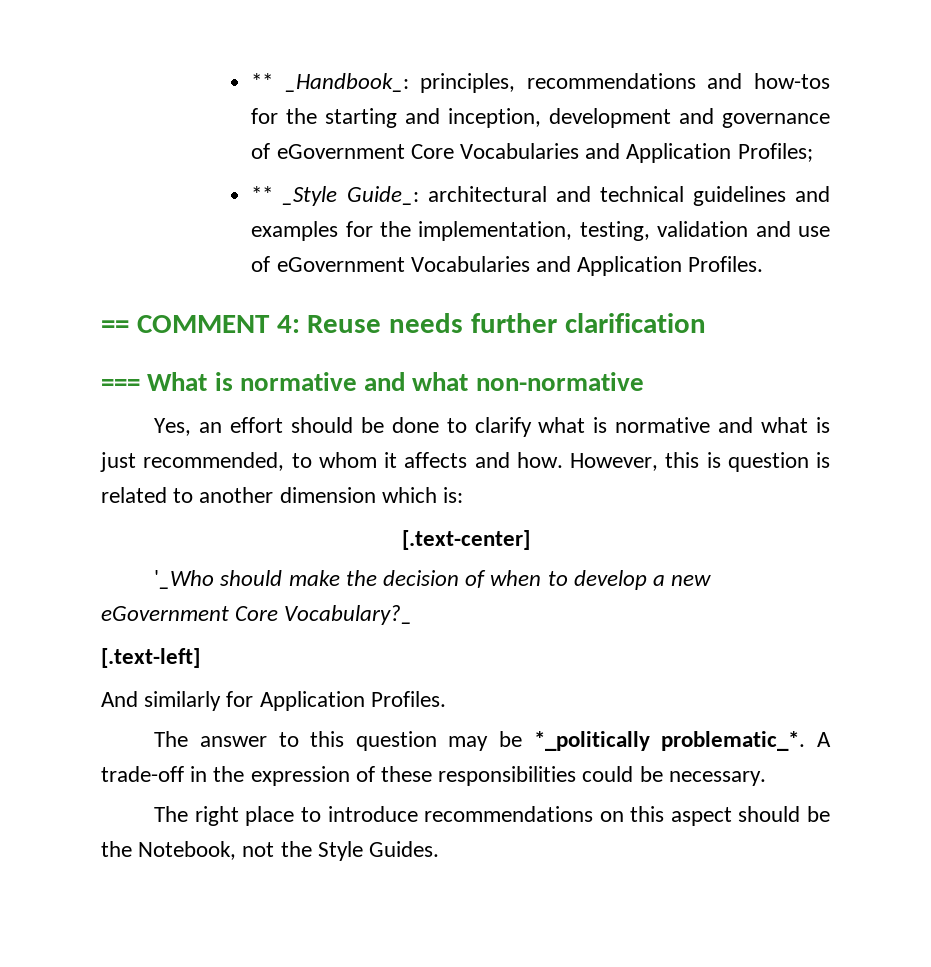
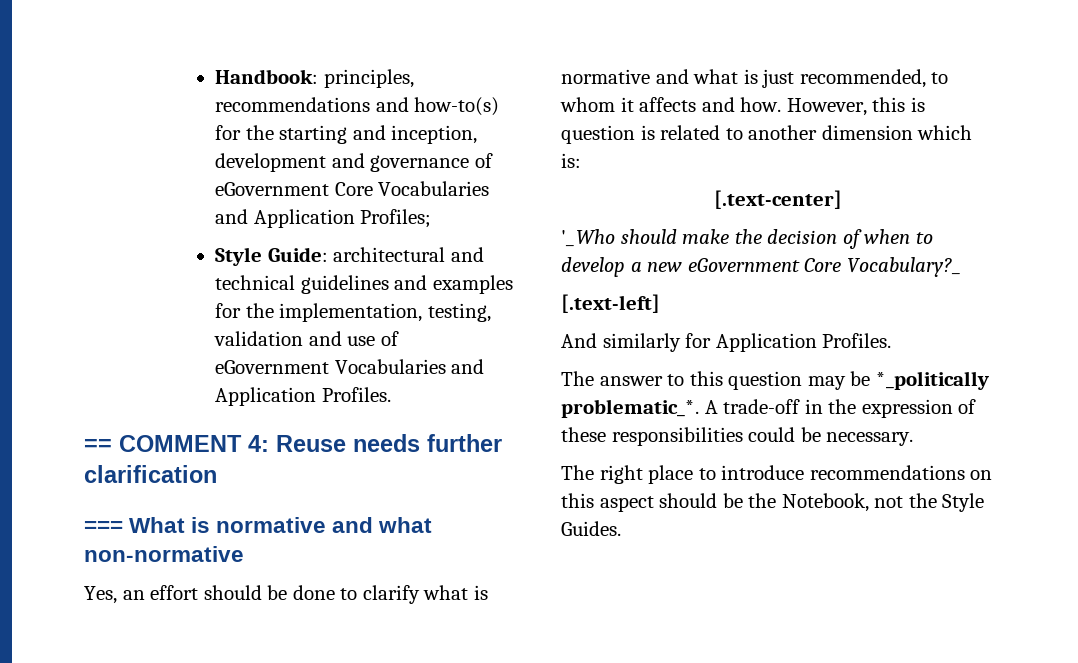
- ** _Handbook_: principles, recommendations and how-tos for the starting and inception, development and governance of eGovernment Core Vocabularies and Application Profiles;
+ Handbook: principles, recommendations and how-to(s) for the starting and inception, development and governance of eGovernment Core Vocabularies and Application Profiles;
- ** _Style Guide_: architectural and technical guidelines and examples for the implementation, testing, validation and use of eGovernment Vocabularies and Application Profiles.
+ Style Guide: architectural and technical guidelines and examples for the implementation, testing, validation and use of eGovernment Vocabularies and Application Profiles.

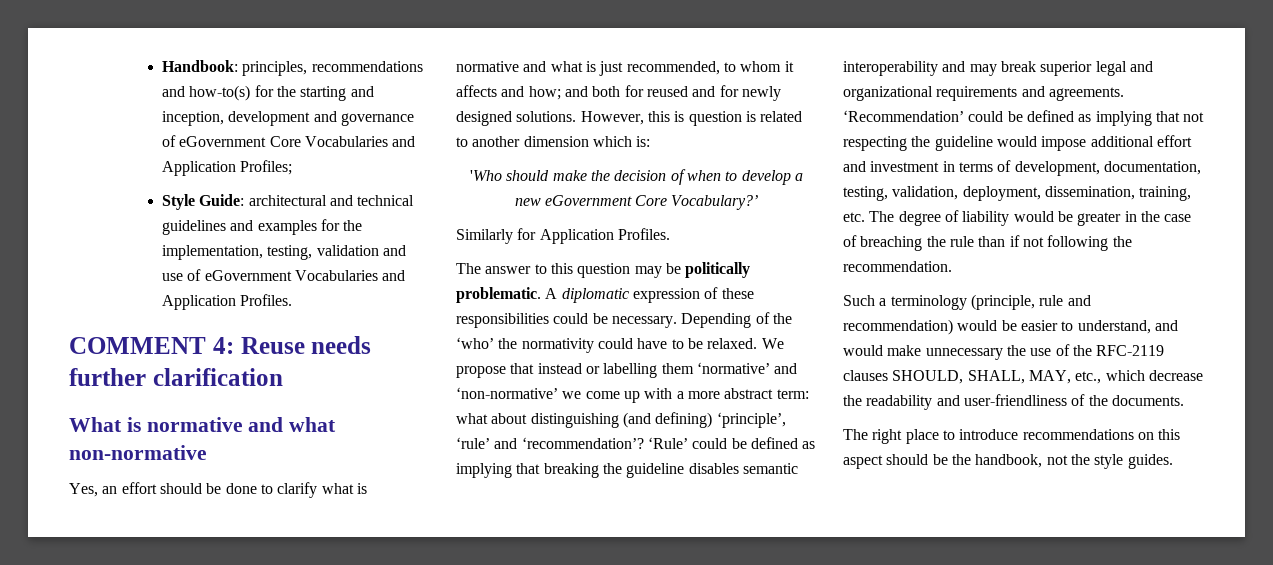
- == COMMENT 4: Reuse needs further clarification
+ COMMENT 4: Reuse needs further clarification
- === What is normative and what non-normative
+ What is normative and what non-normative
- Yes, an effort should be done to clarify what is normative and what is just recommended, to whom it affects and how.
+ Yes, an effort should be done to clarify what is normative and what is just recommended, to whom it affects and how; and both for reused and for newly designed solutions.
- [.text-center]
- '_Who should make the decision of when to develop a new eGovernment Core Vocabulary?_
- [.text-left]
- And similarly for Application Profiles.
+ 'Who should make the decision of when to develop a new eGovernment Core Vocabulary?’
+ Similarly for Application Profiles.
- The answer to this question may be *_politically problematic_*. A trade-off in the expression of these responsibilities could be necessary.
+ The answer to this question may be politically problematic. A diplomatic expression of these responsibilities could be necessary. Depending of the ‘who’ the normativity could have to be relaxed. We propose that instead or labelling them ‘normative’ and ‘non-normative’ we come up with a more abstract term: what about distinguishing (and defining) ‘principle’, ‘rule’ and ‘recommendation’? ‘Rule’ could be defined as implying that breaking the guideline disables semantic interoperability and may break superior legal and organizational requirements and agreements. ‘Recommendation’ could be defined as implying that not respecting the guideline would impose additional effort and investment in terms of development, documentation, testing, validation, deployment, dissemination, training, etc. The degree of liability would be greater in the case of breaching the rule than if not following the recommendation.
+ Such a terminology (principle, rule and recommendation) would be easier to understand, and would make unnecessary the use of the RFC-2119 clauses SHOULD, SHALL, MAY, etc., which decrease the readability and user-friendliness of the documents.
- The right place to introduce recommendations on this aspect should be the Notebook, not the Style Guides.
+ The right place to introduce recommendations on this aspect should be the handbook, not the style guides.

